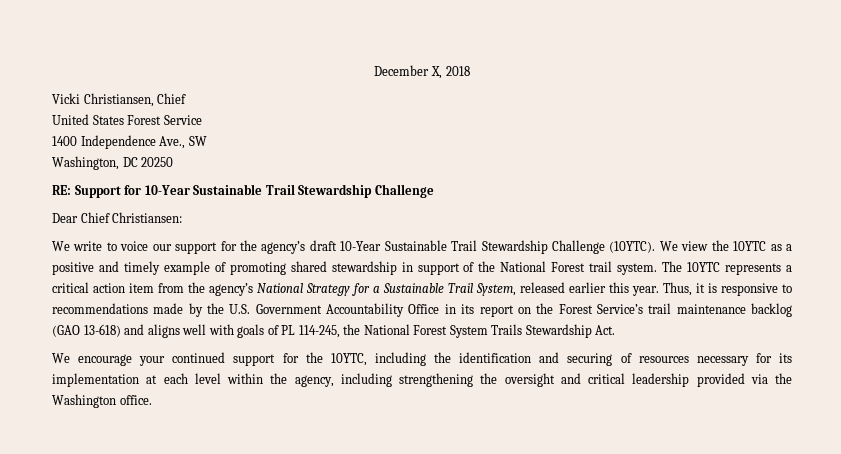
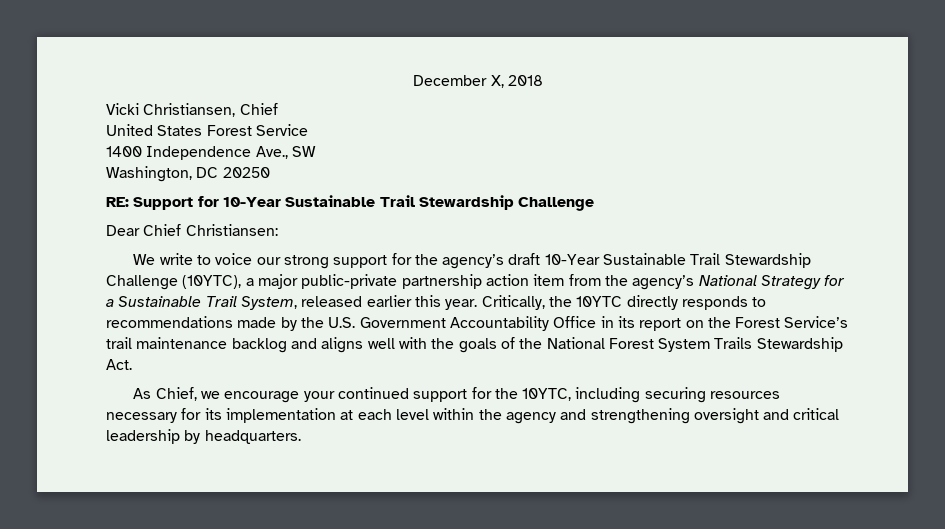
- We write to voice our support for the agency’s draft 10-Year Sustainable Trail Stewardship Challenge (10YTC). We view the 10YTC as a positive and timely example of promoting shared stewardship in support of the National Forest trail system. The 10YTC represents a critical action item from the agency’s National Strategy for a Sustainable Trail System, released earlier this year.
+ We write to voice our strong support for the agency’s draft 10-Year Sustainable Trail Stewardship Challenge (10YTC), a major public-private partnership action item from the agency’s National Strategy for a Sustainable Trail System, released earlier this year.
- Thus, it is responsive to recommendations made by the U.S. Government Accountability Office in its report on the Forest Service’s trail maintenance backlog (GAO 13-618) and aligns well with goals of PL 114-245, the National Forest System Trails Stewardship Act.
+ Critically, the 10YTC directly responds to recommendations made by the U.S. Government Accountability Office in its report on the Forest Service’s trail maintenance backlog and aligns well with the goals of the National Forest System Trails Stewardship Act.
- We encourage your continued support for the 10YTC, including the identification and securing of resources necessary for its implementation at each level within the agency, including strengthening the oversight and critical leadership provided via the Washington office.
+ As Chief, we encourage your continued support for the 10YTC, including securing resources necessary for its implementation at each level within the agency and strengthening oversight and critical leadership by headquarters.

